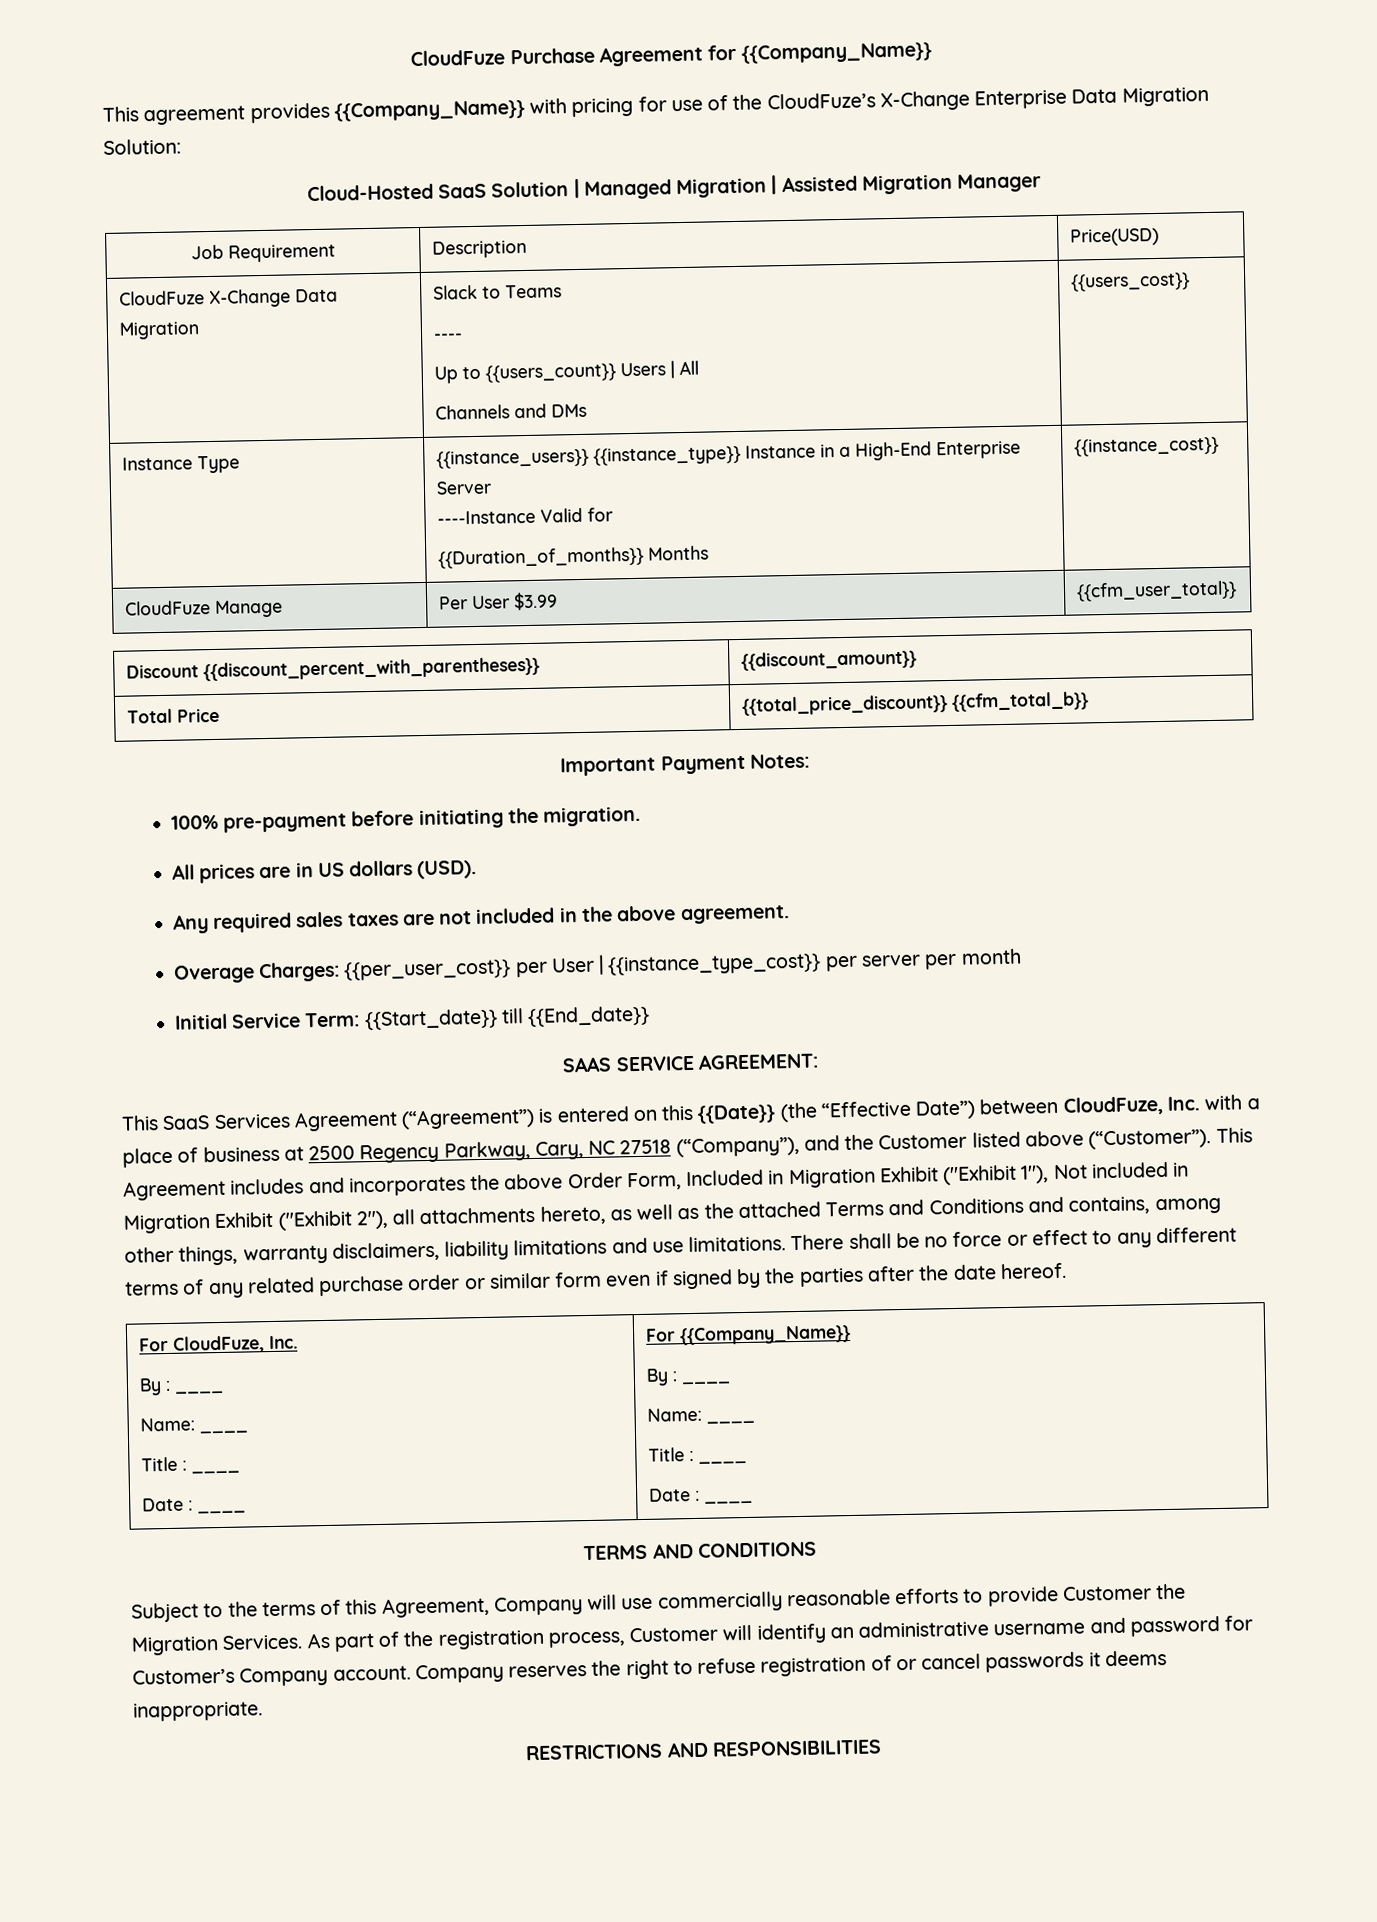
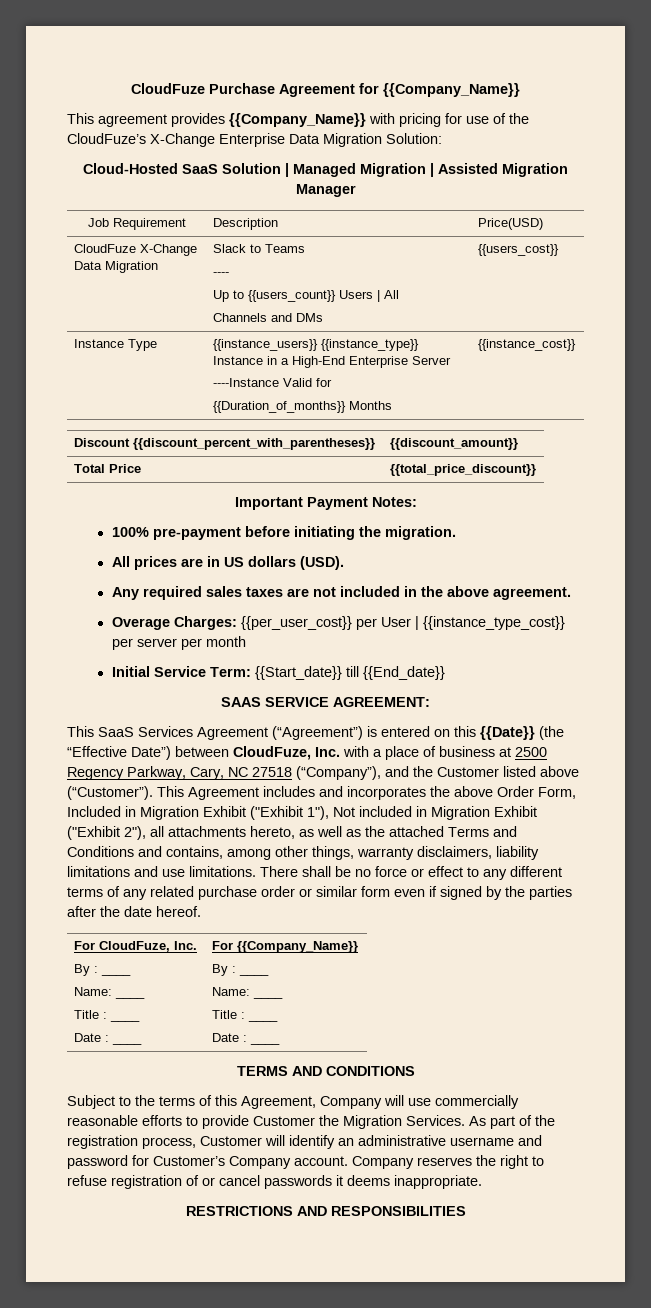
- CloudFuze Manage | Per User $3.99 | {{cfm_user_total}}
- Total Price | {{total_price_discount}} {{cfm_total_b}}
+ Total Price | {{total_price_discount}}

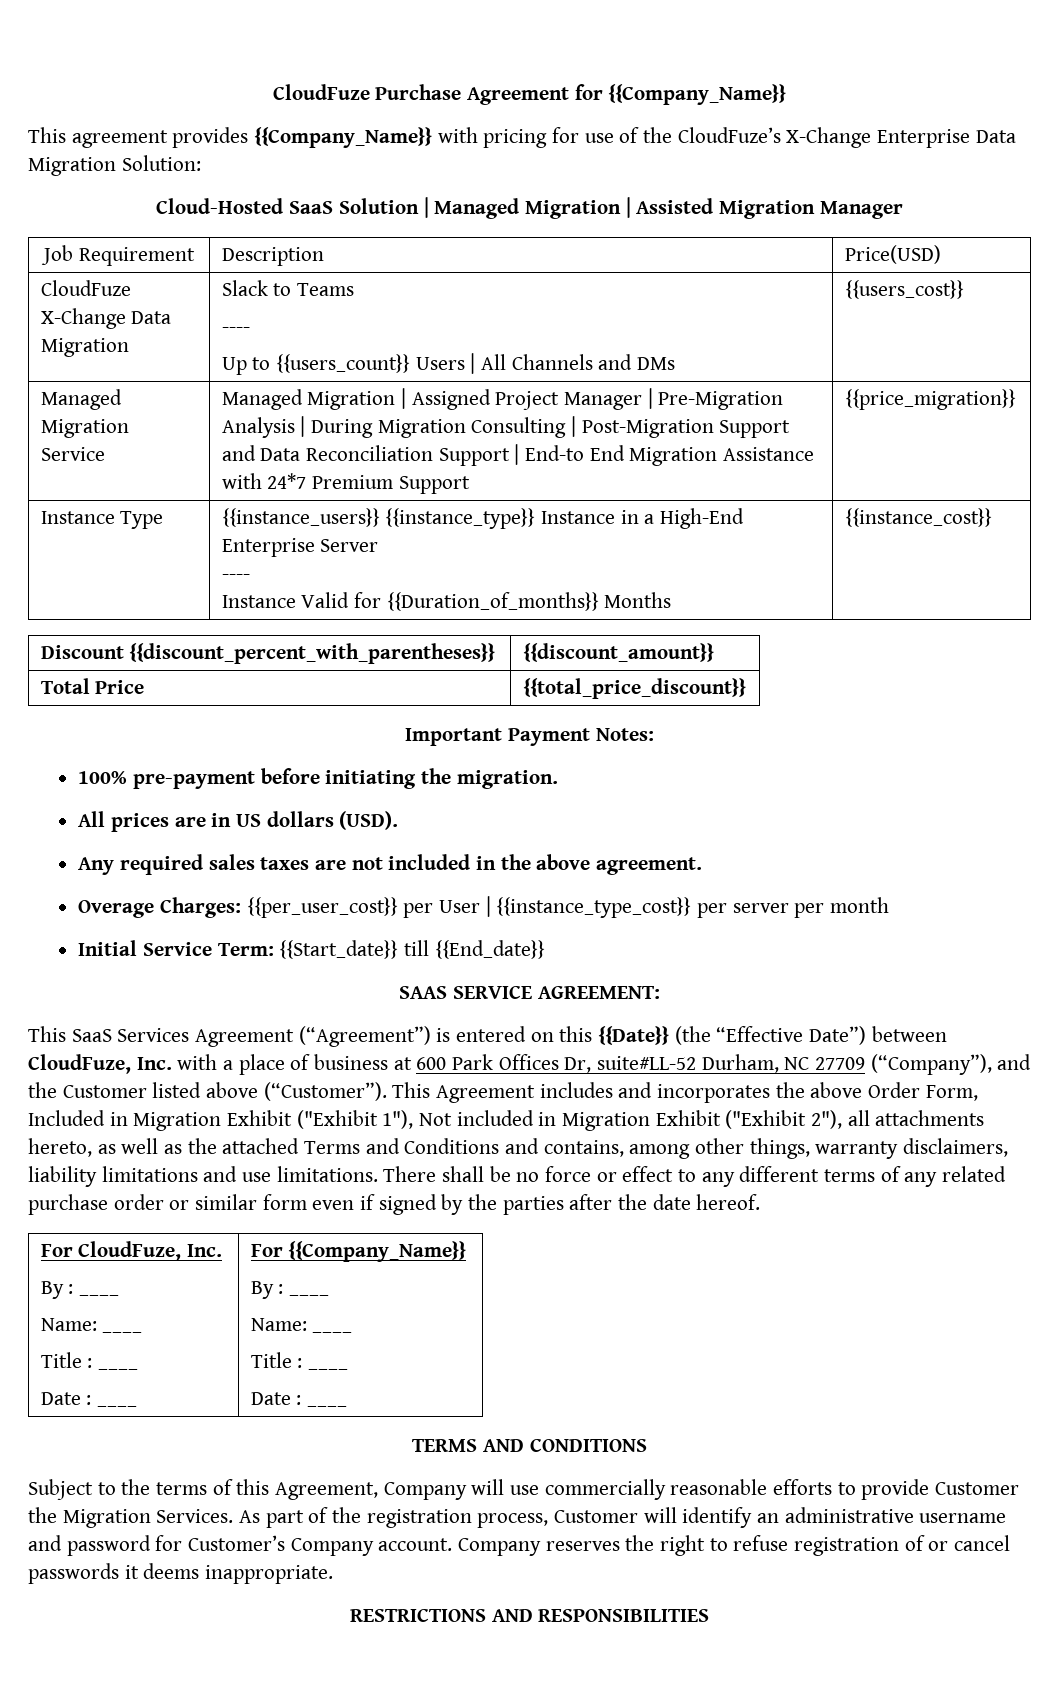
  CloudFuze X-Change Data Migration | Slack to Teams
  ----
- Up to {{users_count}} Users | All
- Channels and DMs | {{users_cost}}
+ Up to {{users_count}} Users | All Channels and DMs | {{users_cost}}
+ Managed Migration Service | Managed Migration | Assigned Project Manager | Pre-Migration Analysis | During Migration Consulting | Post-Migration Support and Data Reconciliation Support | End-to End Migration Assistance with 24*7 Premium Support | {{price_migration}}
  Instance Type | {{instance_users}} {{instance_type}} Instance in a High-End Enterprise Server
- ----Instance Valid for
- {{Duration_of_months}} Months | {{instance_cost}}
+ ----
+ Instance Valid for {{Duration_of_months}} Months | {{instance_cost}}
- This SaaS Services Agreement (“Agreement”) is entered on this {{Date}} (the “Effective Date”) between CloudFuze, Inc. with a place of business at 2500 Regency Parkway, Cary, NC 27518 (“Company”), and the Customer listed above (“Customer”).
+ This SaaS Services Agreement (“Agreement”) is entered on this {{Date}} (the “Effective Date”) between CloudFuze, Inc. with a place of business at 600 Park Offices Dr, suite#LL-52 Durham, NC 27709 (“Company”), and the Customer listed above (“Customer”).

